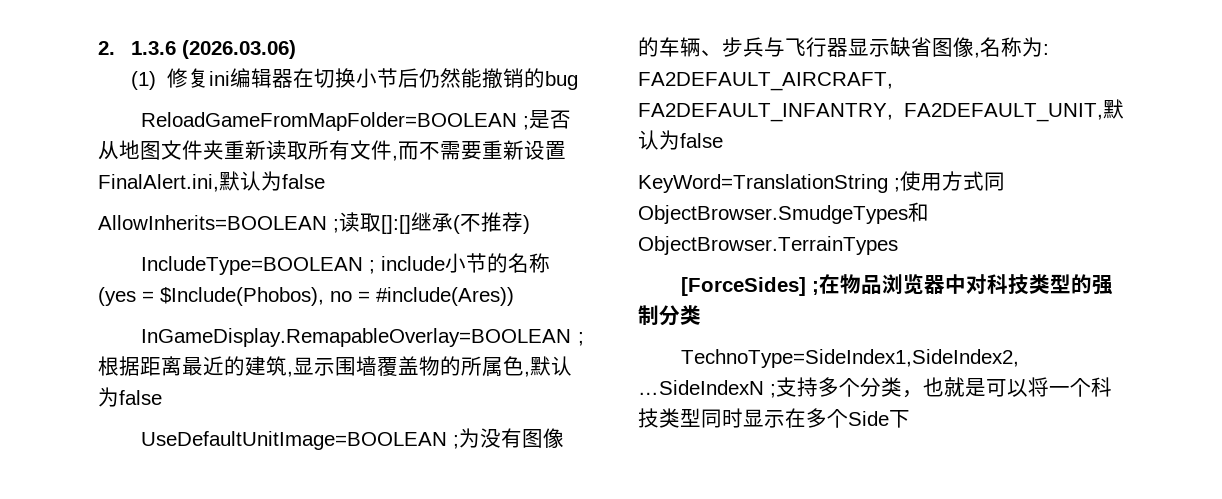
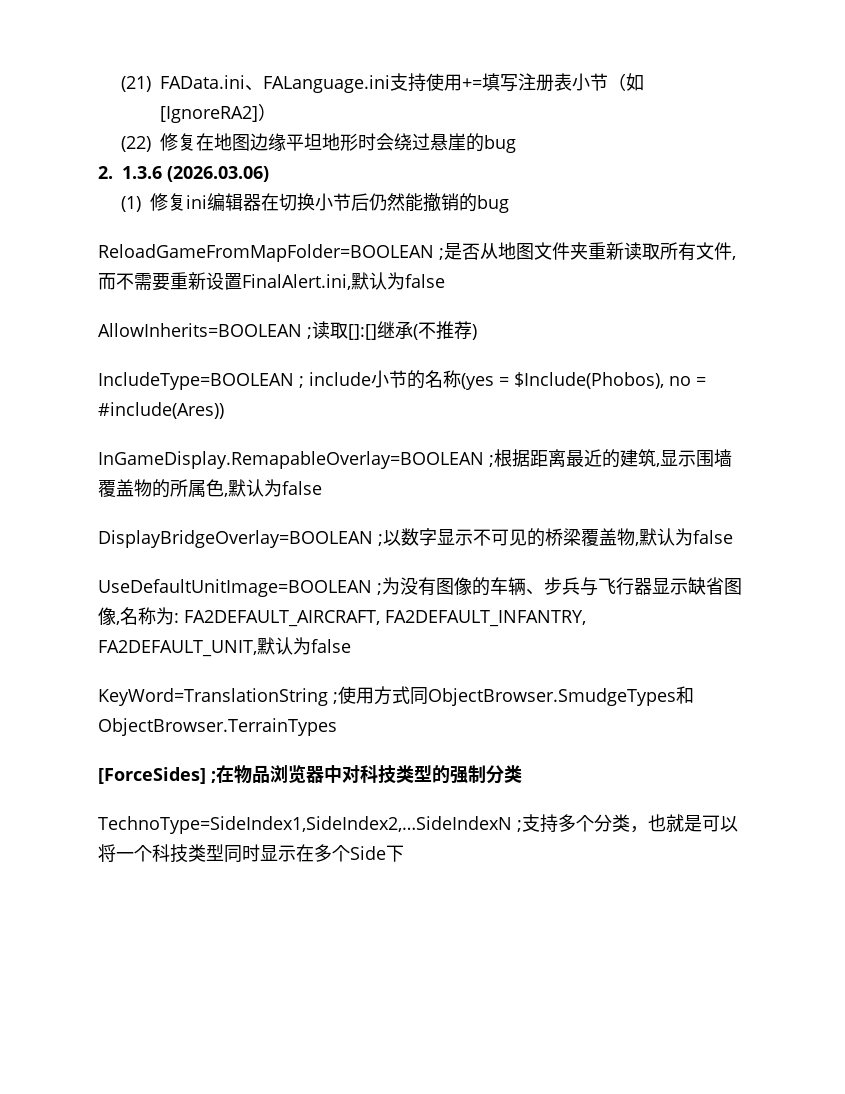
+ (21) FAData.ini、FALanguage.ini支持使用+=填写注册表小节（如[IgnoreRA2]）
+ (22)修复在地图边缘平坦地形时会绕过悬崖的bug
+ DisplayBridgeOverlay=BOOLEAN ;以数字显示不可见的桥梁覆盖物,默认为false

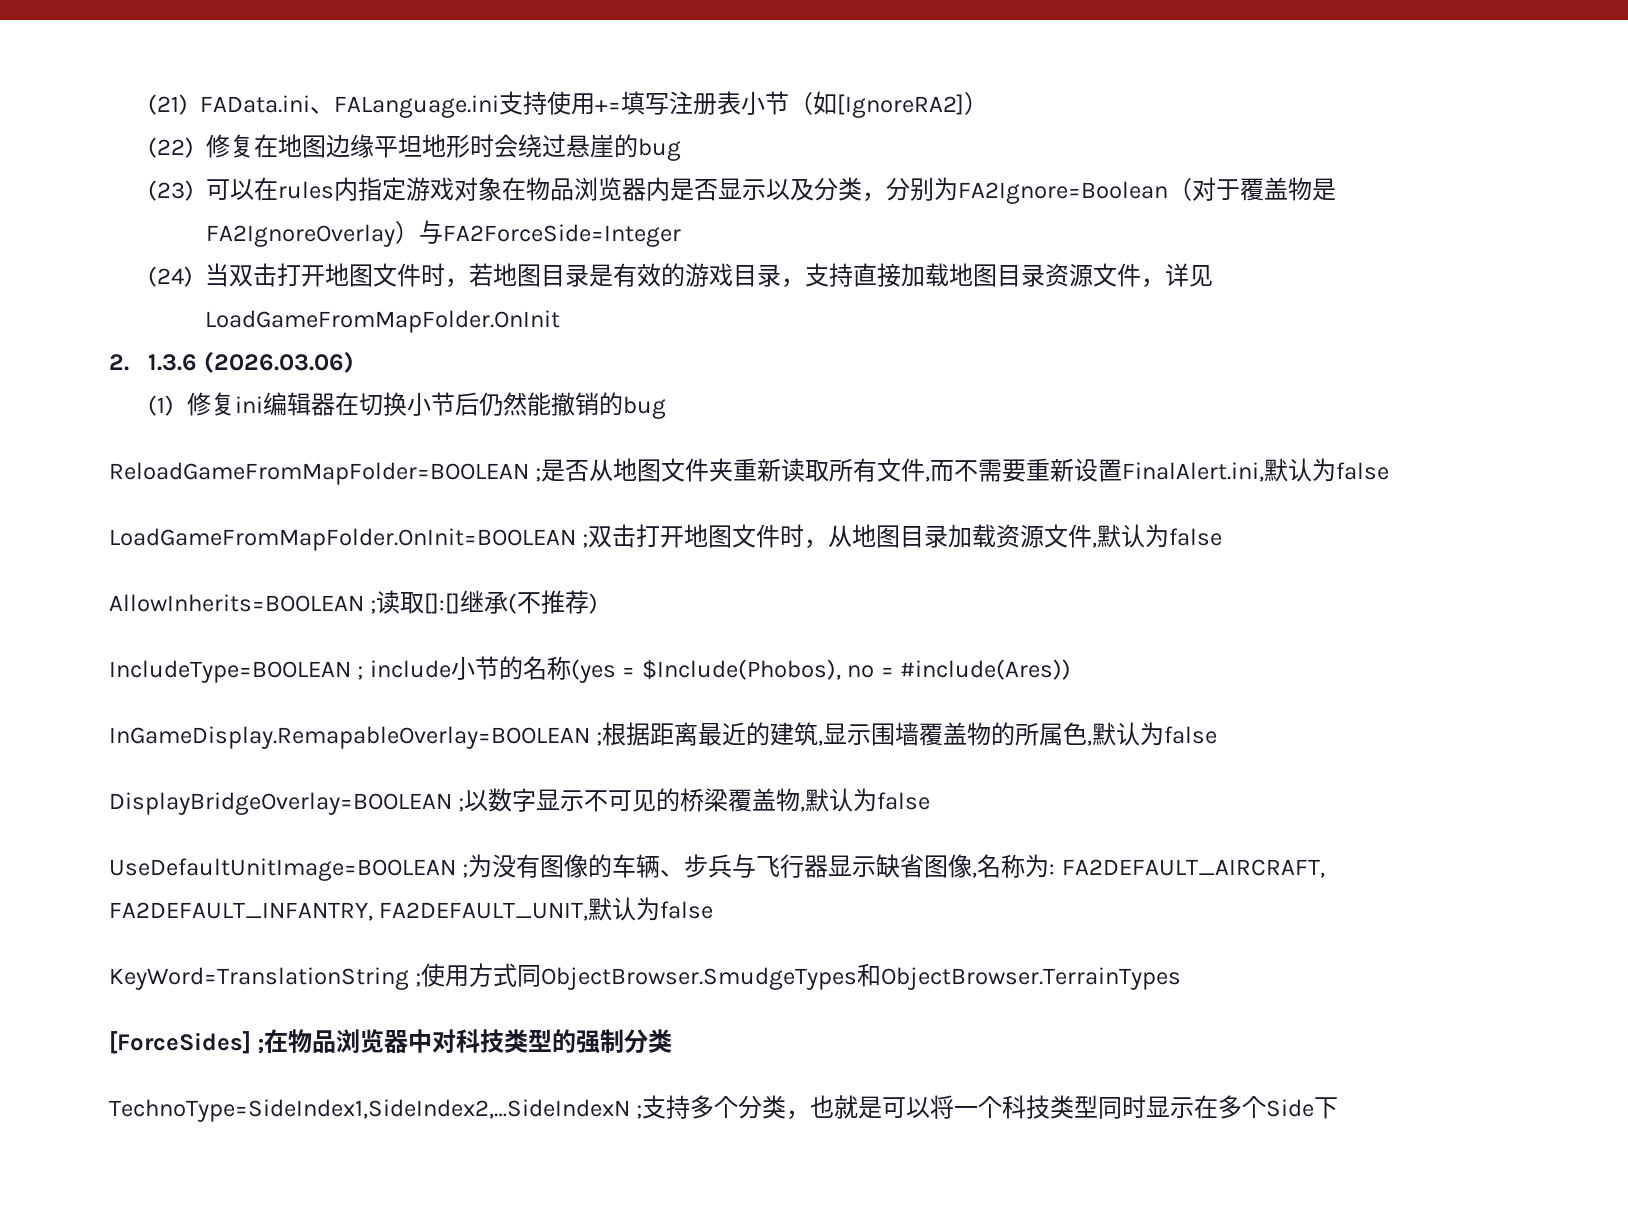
+ (23)可以在rules内指定游戏对象在物品浏览器内是否显示以及分类，分别为FA2Ignore=Boolean（对于覆盖物是FA2IgnoreOverlay）与FA2ForceSide=Integer
+ (24)当双击打开地图文件时，若地图目录是有效的游戏目录，支持直接加载地图目录资源文件，详见LoadGameFromMapFolder.OnInit
+ LoadGameFromMapFolder.OnInit=BOOLEAN ;双击打开地图文件时，从地图目录加载资源文件,默认为false

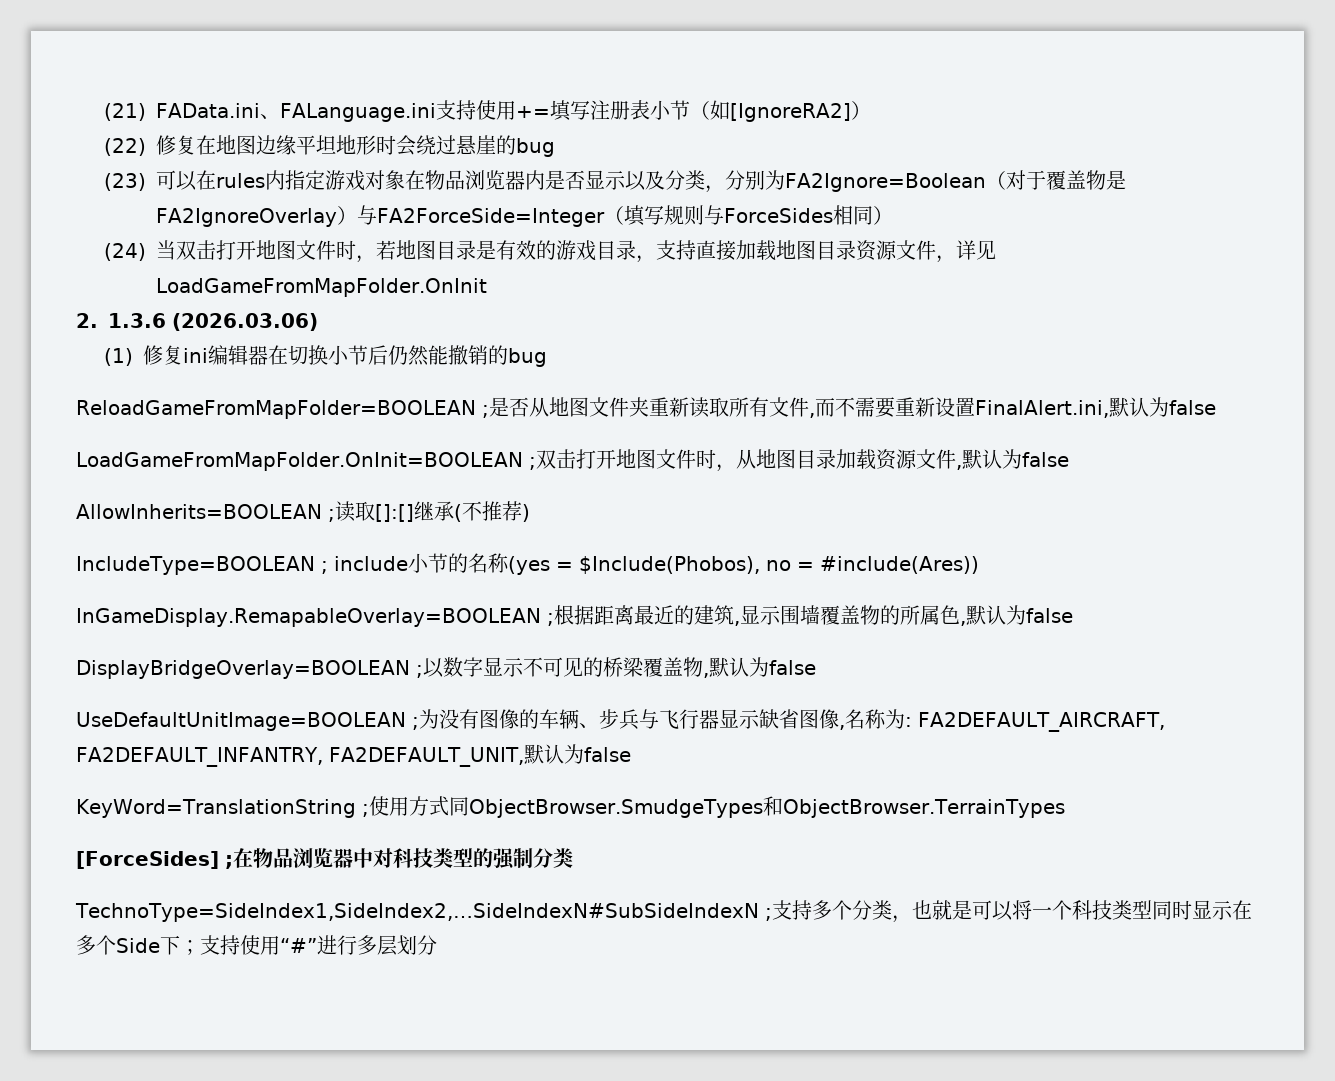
- (23)可以在rules内指定游戏对象在物品浏览器内是否显示以及分类，分别为FA2Ignore=Boolean（对于覆盖物是FA2IgnoreOverlay）与FA2ForceSide=Integer
+ (23)可以在rules内指定游戏对象在物品浏览器内是否显示以及分类，分别为FA2Ignore=Boolean（对于覆盖物是FA2IgnoreOverlay）与FA2ForceSide=Integer（填写规则与ForceSides相同）
- TechnoType=SideIndex1,SideIndex2,…SideIndexN ;支持多个分类，也就是可以将一个科技类型同时显示在多个Side下
+ TechnoType=SideIndex1,SideIndex2,…SideIndexN#SubSideIndexN ;支持多个分类，也就是可以将一个科技类型同时显示在多个Side下；支持使用“#”进行多层划分

